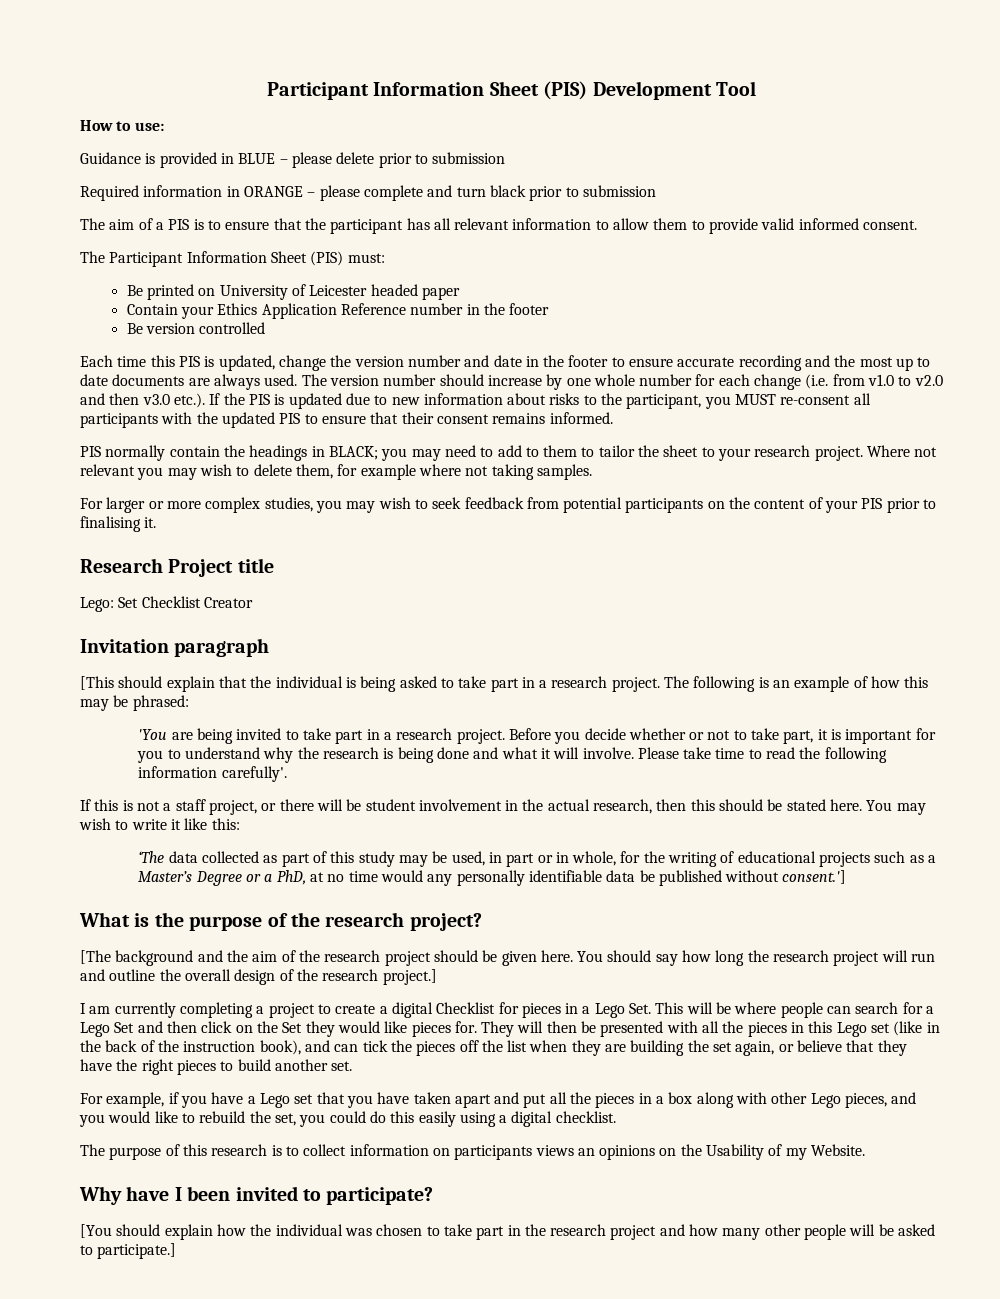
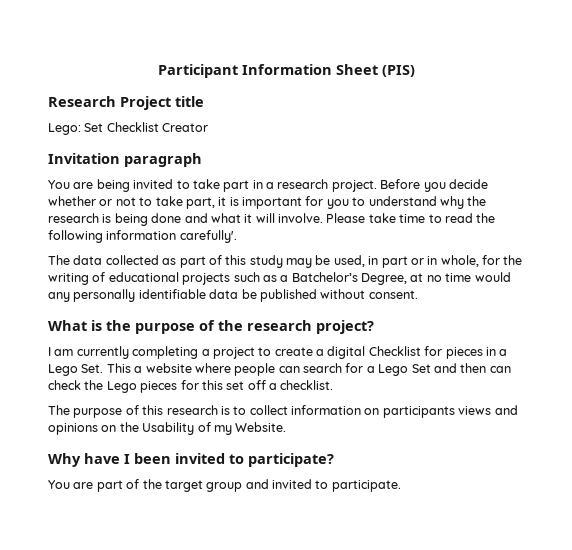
- Participant Information Sheet (PIS) Development Tool
- How to use:
- Guidance is provided in BLUE – please delete prior to submission
- Required information in ORANGE – please complete and turn black prior to submission
- The aim of a PIS is to ensure that the participant has all relevant information to allow them to provide valid informed consent.
- The Participant Information Sheet (PIS) must:
- Be printed on University of Leicester headed paper
- Contain your Ethics Application Reference number in the footer
- Be version controlled
- Each time this PIS is updated, change the version number and date in the footer to ensure accurate recording and the most up to date documents are always used. The version number should increase by one whole number for each change (i.e. from v1.0 to v2.0 and then v3.0 etc.). If the PIS is updated due to new information about risks to the participant, you MUST re-consent all participants with the updated PIS to ensure that their consent remains informed.
- PIS normally contain the headings in BLACK; you may need to add to them to tailor the sheet to your research project. Where not relevant you may wish to delete them, for example where not taking samples.
- For larger or more complex studies, you may wish to seek feedback from potential participants on the content of your PIS prior to finalising it.
+ Participant Information Sheet (PIS)
- [This should explain that the individual is being asked to take part in a research project. The following is an example of how this may be phrased:
- 'You are being invited to take part in a research project.
+ You are being invited to take part in a research project.
- If this is not a staff project, or there will be student involvement in the actual research, then this should be stated here. You may wish to write it like this:
- ‘The data collected as part of this study may be used, in part or in whole, for the writing of educational projects such as a Master’s Degree or a PhD, at no time would any personally identifiable data be published without consent.']
+ The data collected as part of this study may be used, in part or in whole, for the writing of educational projects such as a Batchelor’s Degree, at no time would any personally identifiable data be published without consent.
- [The background and the aim of the research project should be given here. You should say how long the research project will run and outline the overall design of the research project.]
- I am currently completing a project to create a digital Checklist for pieces in a Lego Set. This will be where people can search for a Lego Set and then click on the Set they would like pieces for. They will then be presented with all the pieces in this Lego set (like in the back of the instruction book), and can tick the pieces off the list when they are building the set again, or believe that they have the right pieces to build another set.
- For example, if you have a Lego set that you have taken apart and put all the pieces in a box along with other Lego pieces, and you would like to rebuild the set, you could do this easily using a digital checklist.
+ I am currently completing a project to create a digital Checklist for pieces in a Lego Set. This a website where people can search for a Lego Set and then can check the Lego pieces for this set off a checklist.
- The purpose of this research is to collect information on participants views an opinions on the Usability of my Website.
+ The purpose of this research is to collect information on participants views and opinions on the Usability of my Website.
- [You should explain how the individual was chosen to take part in the research project and how many other people will be asked to participate.]
+ You are part of the target group and invited to participate.

